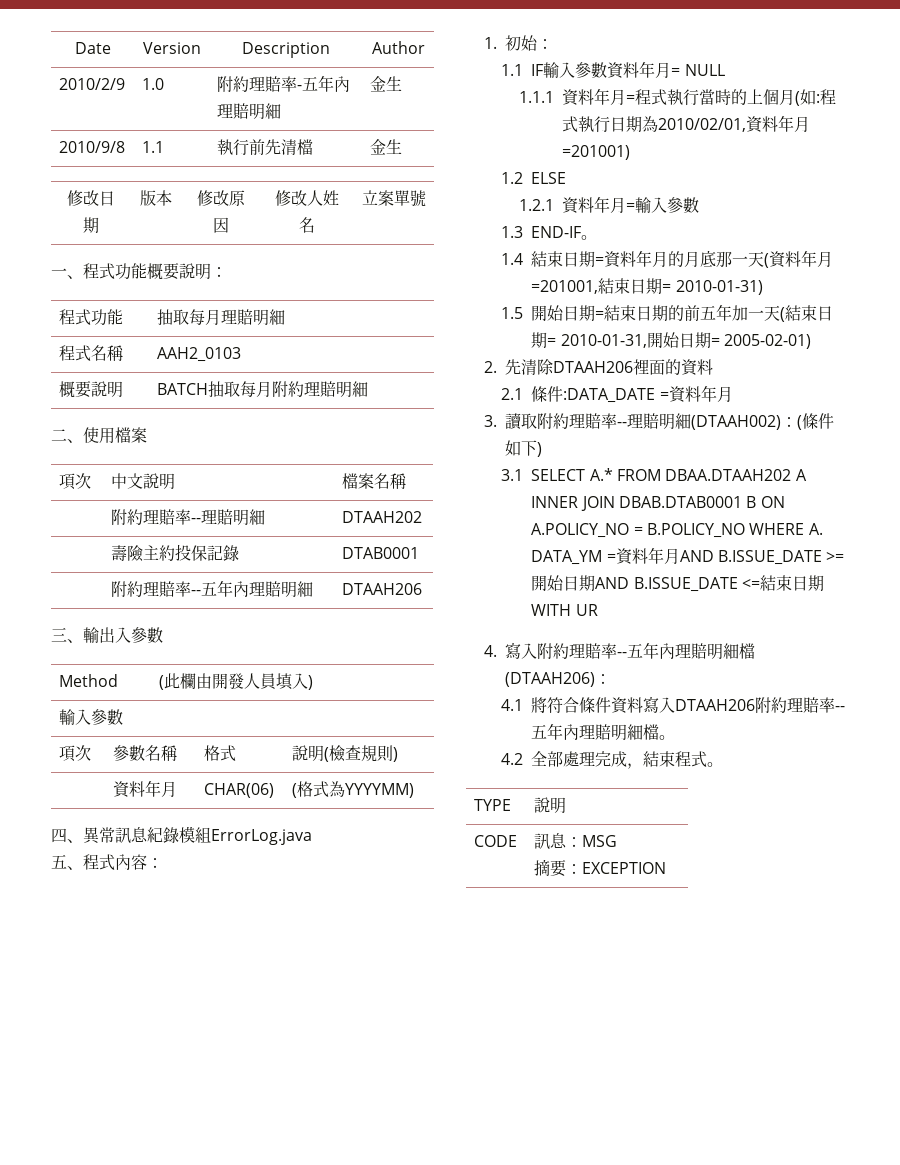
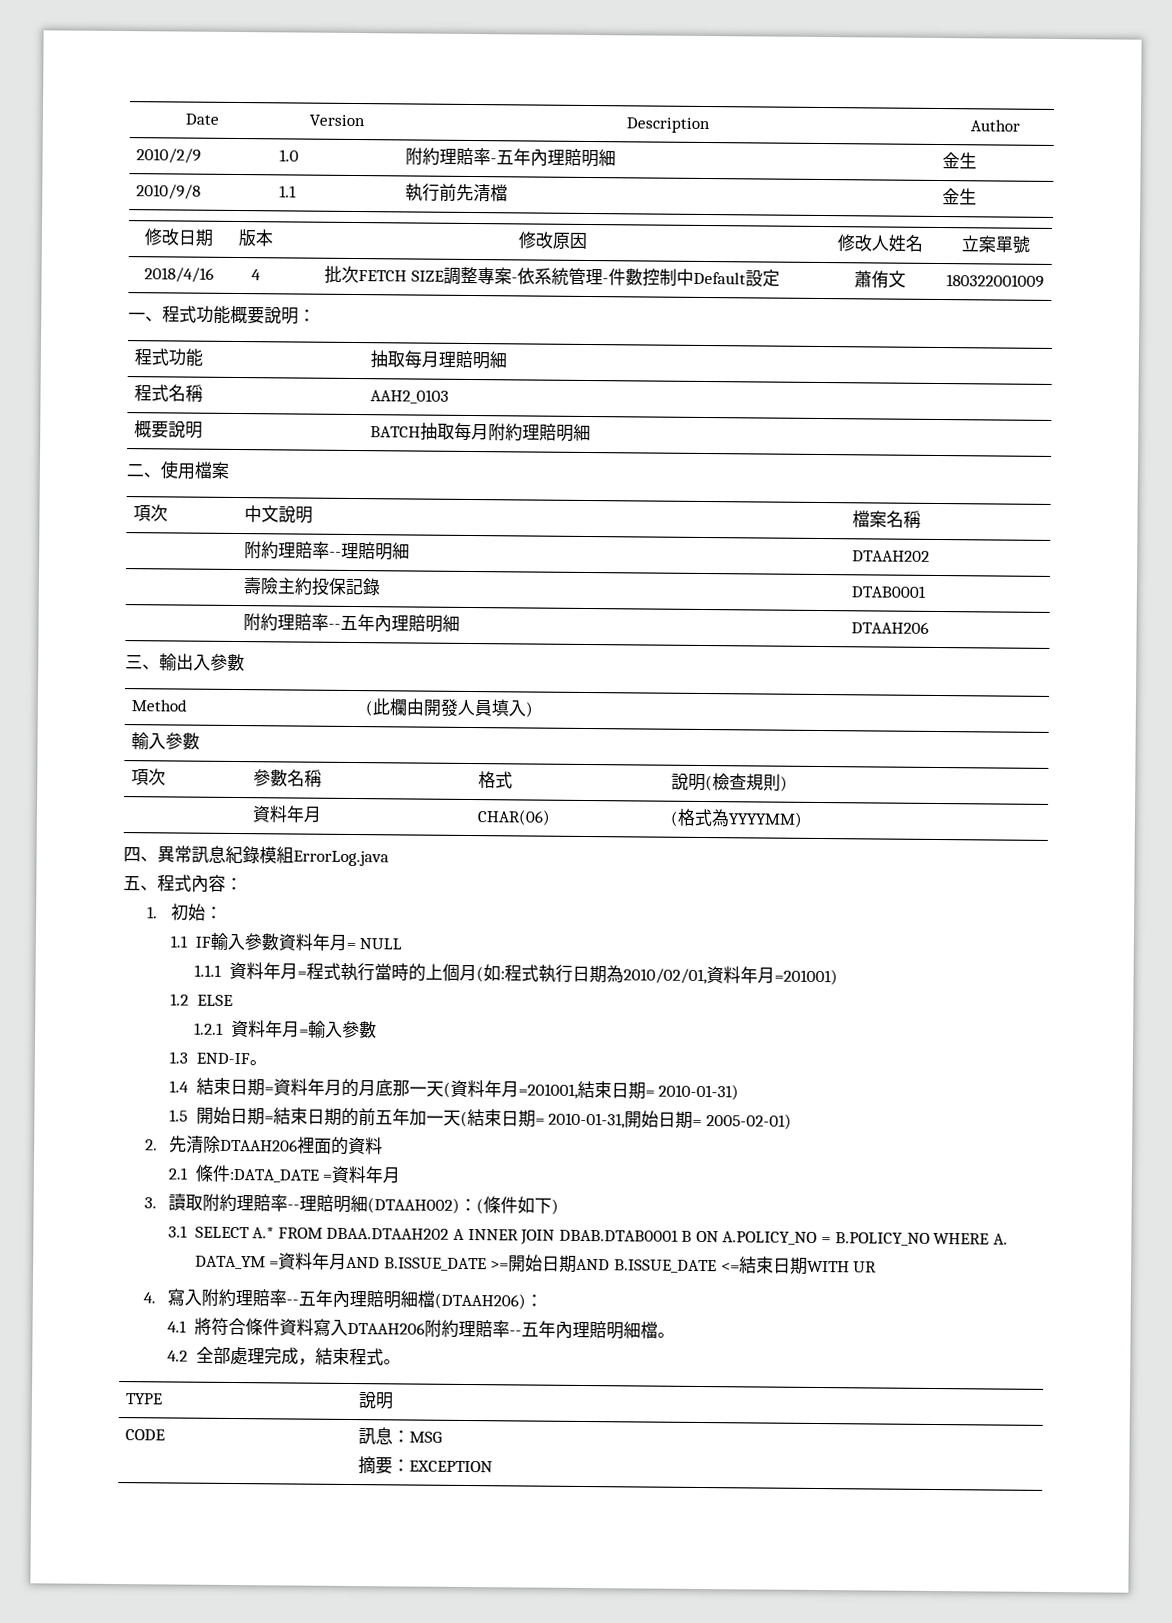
+ 2018/4/16 | 4 | 批次FETCH SIZE調整專案-依系統管理-件數控制中Default設定 | 蕭侑文 | 180322001009

